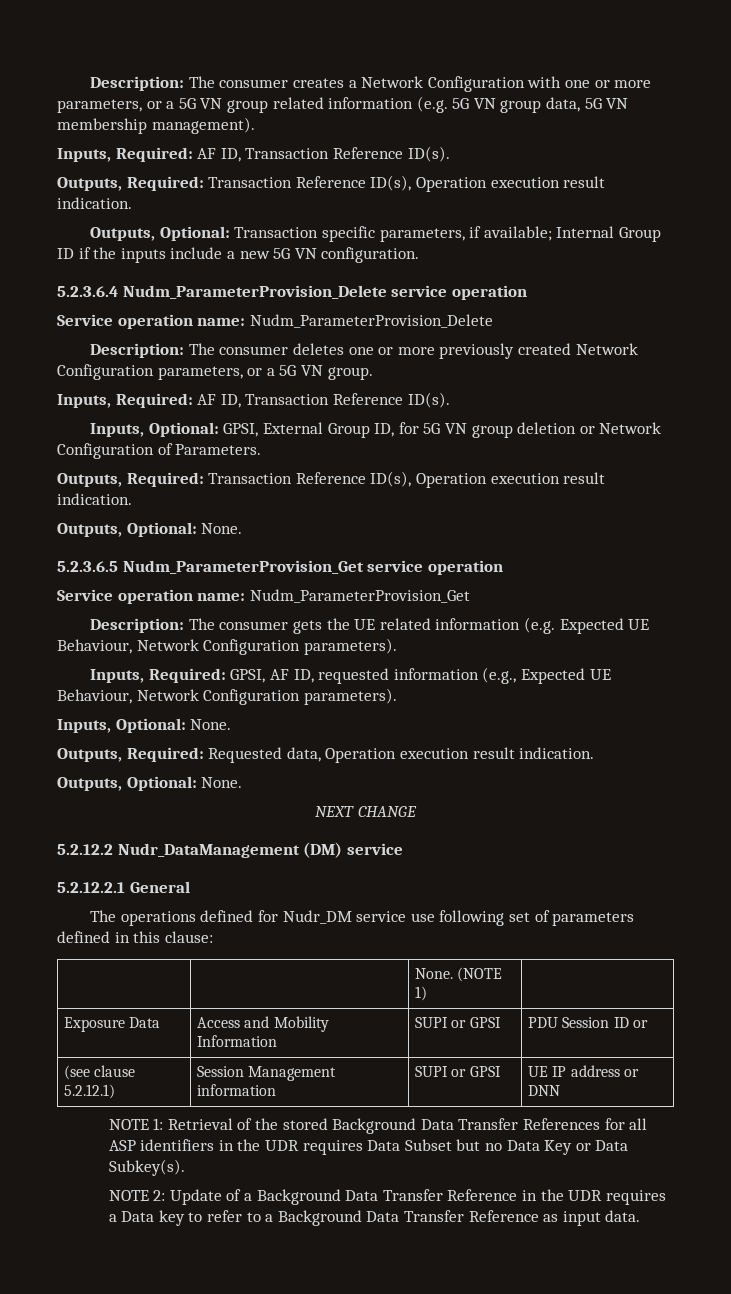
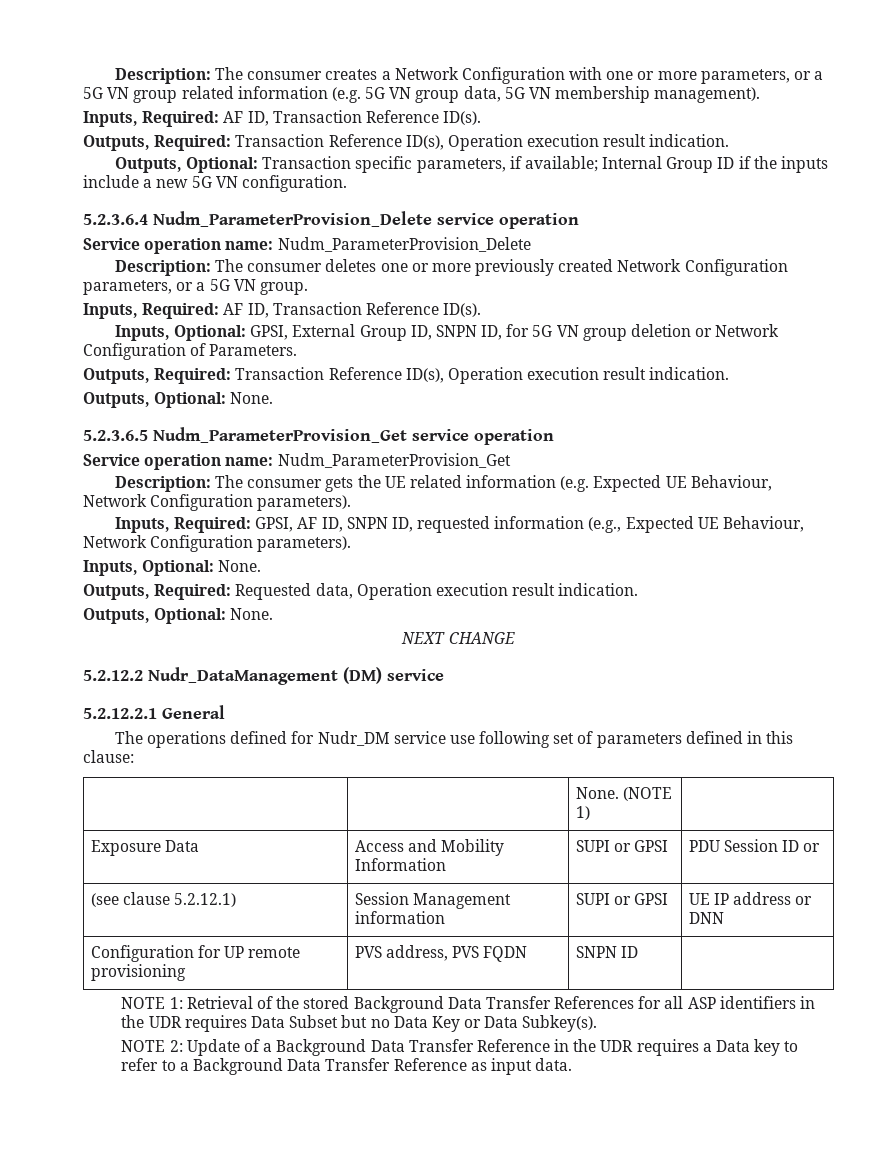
- Inputs, Optional: GPSI, External Group ID, for 5G VN group deletion or Network Configuration of Parameters.
+ Inputs, Optional: GPSI, External Group ID, SNPN ID, for 5G VN group deletion or Network Configuration of Parameters.
- Inputs, Required: GPSI, AF ID, requested information (e.g., Expected UE Behaviour, Network Configuration parameters).
+ Inputs, Required: GPSI, AF ID, SNPN ID, requested information (e.g., Expected UE Behaviour, Network Configuration parameters).
+ Configuration for UP remote provisioning | PVS address, PVS FQDN | SNPN ID |

